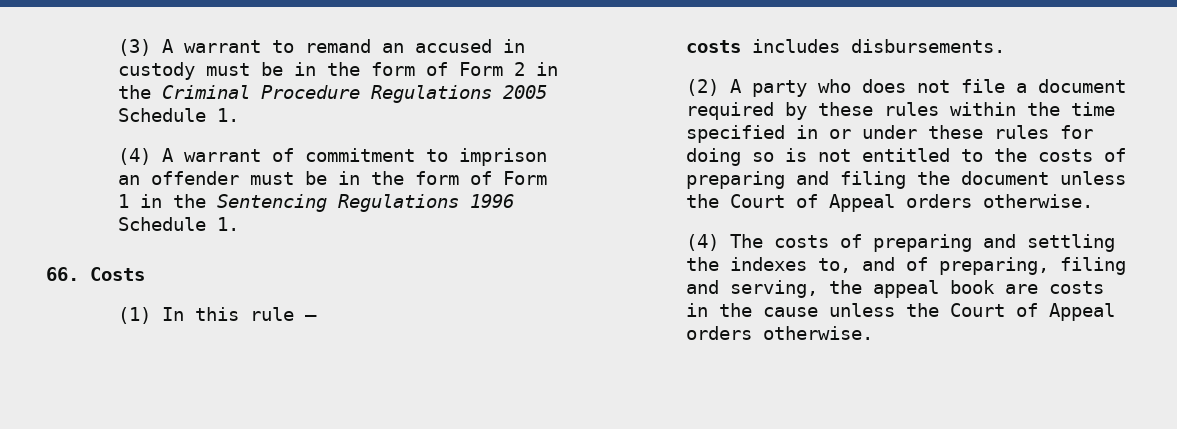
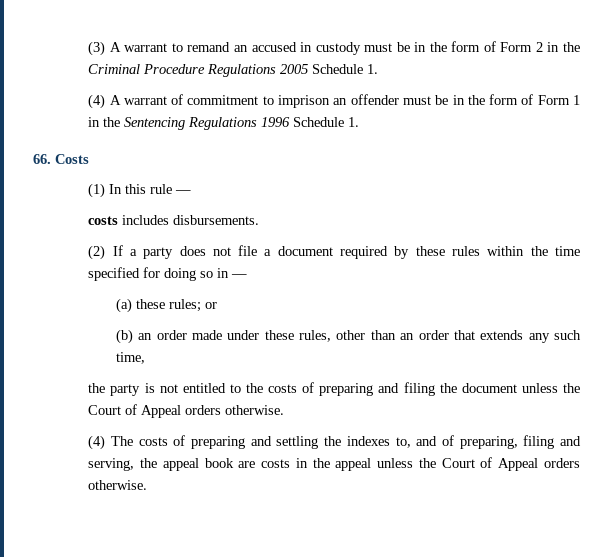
- (2) A party who does not file a document required by these rules within the time specified in or under these rules for doing so is not entitled to the costs of preparing and filing the document unless the Court of Appeal orders otherwise.
+ (2) If a party does not file a document required by these rules within the time specified for doing so in —
+ (a) these rules; or
+ (b) an order made under these rules, other than an order that extends any such time,
+ the party is not entitled to the costs of preparing and filing the document unless the Court of Appeal orders otherwise.
- (4) The costs of preparing and settling the indexes to, and of preparing, filing and serving, the appeal book are costs in the cause unless the Court of Appeal orders otherwise.
+ (4) The costs of preparing and settling the indexes to, and of preparing, filing and serving, the appeal book are costs in the appeal unless the Court of Appeal orders otherwise.

